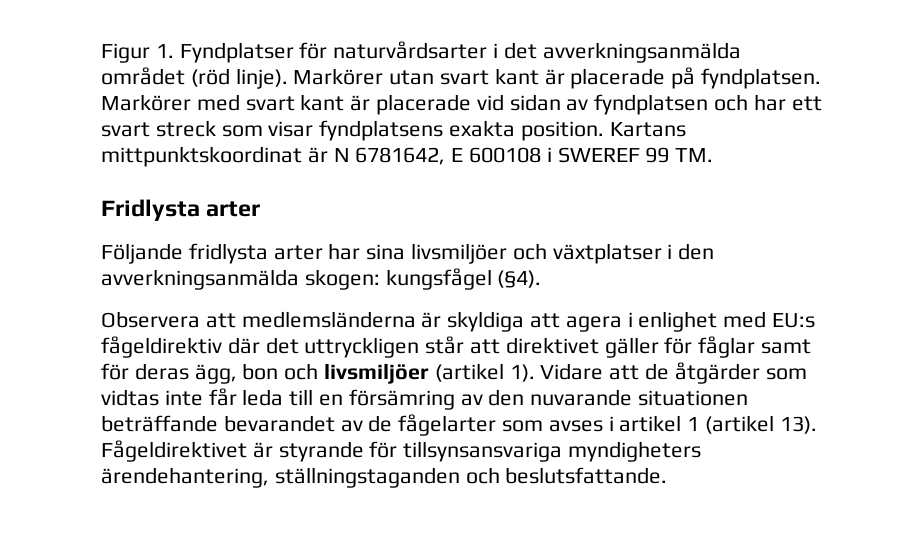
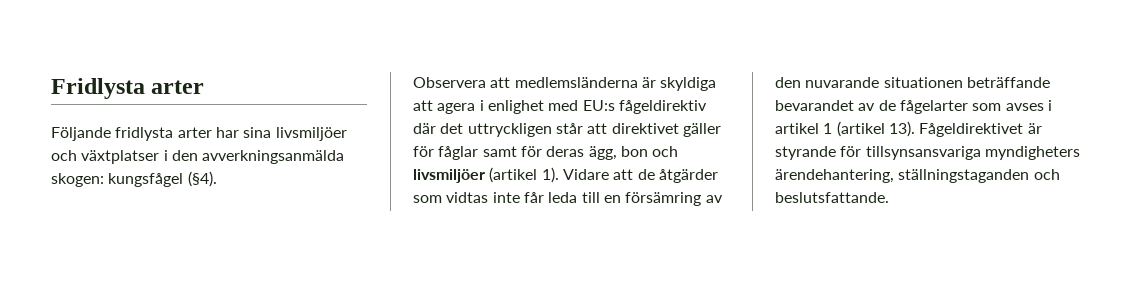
- Figur 1. Fyndplatser för naturvårdsarter i det avverkningsanmälda området (röd linje). Markörer utan svart kant är placerade på fyndplatsen. Markörer med svart kant är placerade vid sidan av fyndplatsen och har ett svart streck som visar fyndplatsens exakta position. Kartans mittpunktskoordinat är N 6781642, E 600108 i SWEREF 99 TM.

